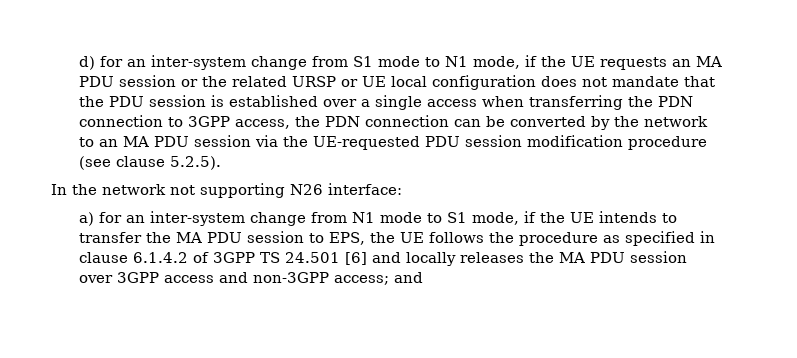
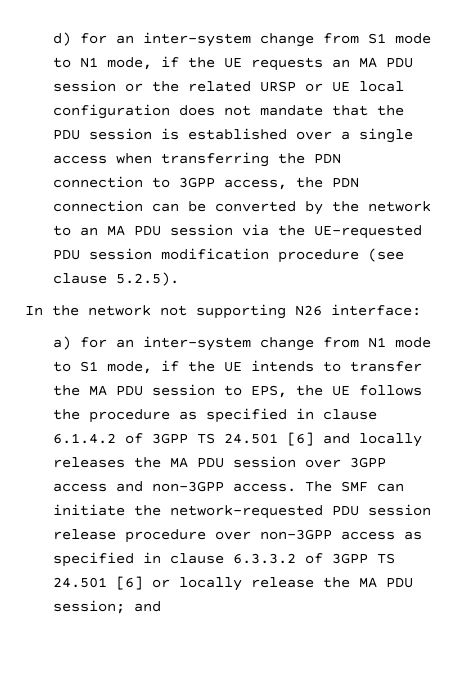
- a) for an inter-system change from N1 mode to S1 mode, if the UE intends to transfer the MA PDU session to EPS, the UE follows the procedure as specified in clause 6.1.4.2 of 3GPP TS 24.501 [6] and locally releases the MA PDU session over 3GPP access and non-3GPP access; and
+ a) for an inter-system change from N1 mode to S1 mode, if the UE intends to transfer the MA PDU session to EPS, the UE follows the procedure as specified in clause 6.1.4.2 of 3GPP TS 24.501 [6] and locally releases the MA PDU session over 3GPP access and non-3GPP access. The SMF can initiate the network-requested PDU session release procedure over non-3GPP access as specified in clause 6.3.3.2 of 3GPP TS 24.501 [6] or locally release the MA PDU session; and

